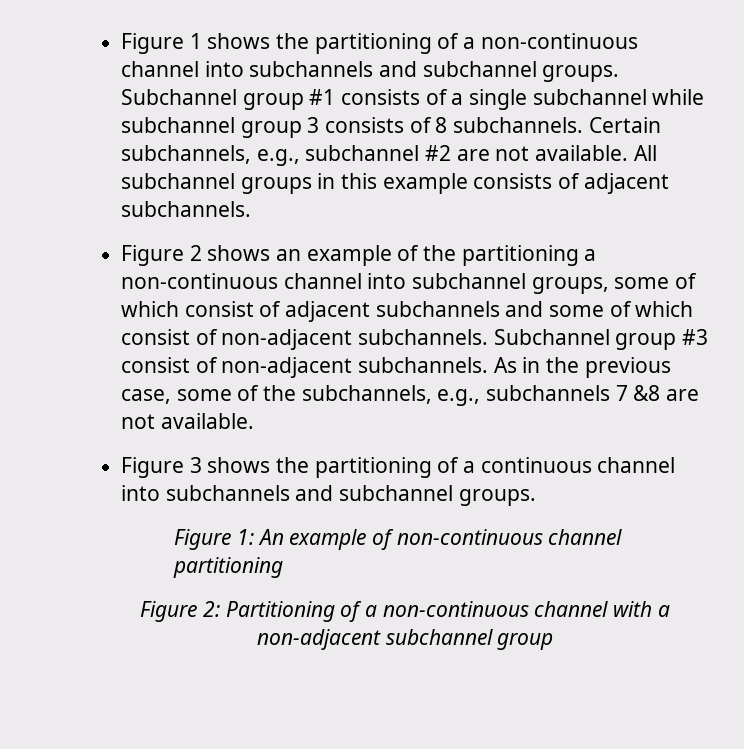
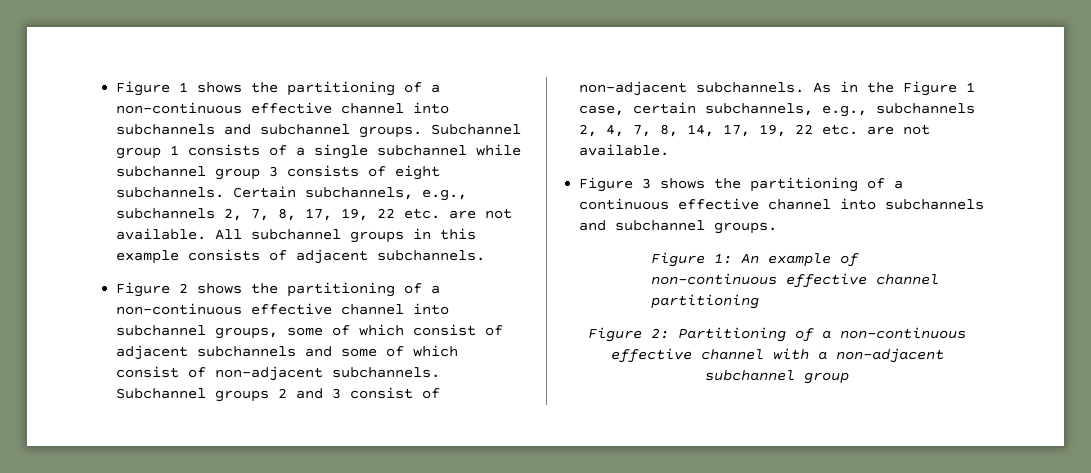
- Figure 1 shows the partitioning of a non-continuous channel into subchannels and subchannel groups.
+ Figure 1 shows the partitioning of a non-continuous effective channel into subchannels and subchannel groups.
- Subchannel group #1 consists of a single subchannel while subchannel group 3 consists of 8 subchannels.
+ Subchannel group 1 consists of a single subchannel while subchannel group 3 consists of eight subchannels.
- Certain subchannels, e.g., subchannel #2 are not available.
+ Certain subchannels, e.g., subchannels 2, 7, 8, 17, 19, 22 etc. are not available.
- Figure 2 shows an example of the partitioning a non-continuous channel into subchannel groups, some of which consist of adjacent subchannels and some of which consist of non-adjacent subchannels.
+ Figure 2 shows the partitioning of a non-continuous effective channel into subchannel groups, some of which consist of adjacent subchannels and some of which consist of non-adjacent subchannels.
- Subchannel group #3 consist of non-adjacent subchannels.
+ Subchannel groups 2 and 3 consist of non-adjacent subchannels.
- As in the previous case, some of the subchannels, e.g., subchannels 7 &8 are not available.
+ As in the Figure 1 case, certain subchannels, e.g., subchannels 2, 4, 7, 8, 14, 17, 19, 22 etc. are not available.
- Figure 3 shows the partitioning of a continuous channel into subchannels and subchannel groups.
+ Figure 3 shows the partitioning of a continuous effective channel into subchannels and subchannel groups.
- Figure 1: An example of non-continuous channel partitioning
+ Figure 1: An example of non-continuous effective channel partitioning
- Figure 2: Partitioning of a non-continuous channel with a non-adjacent subchannel group
+ Figure 2: Partitioning of a non-continuous effective channel with a non-adjacent subchannel group

